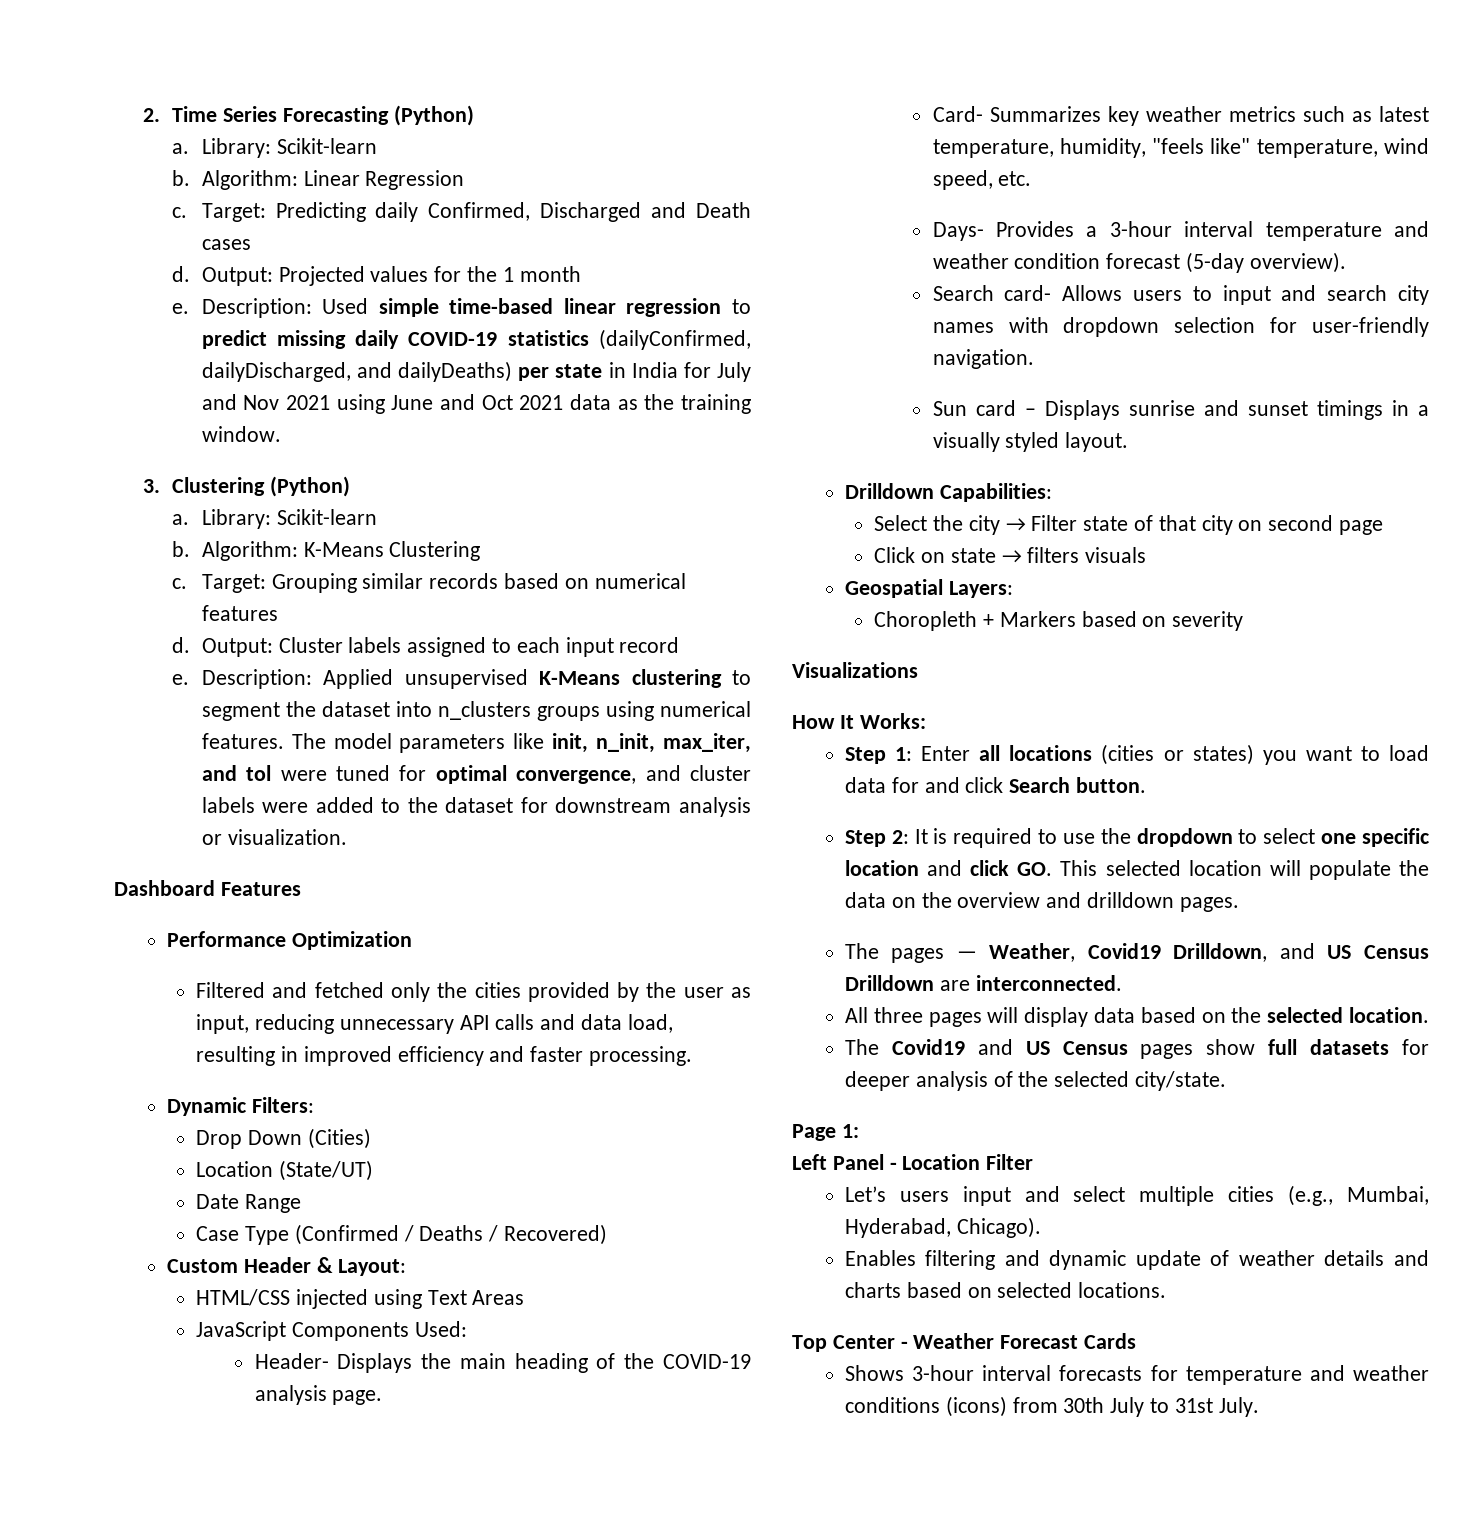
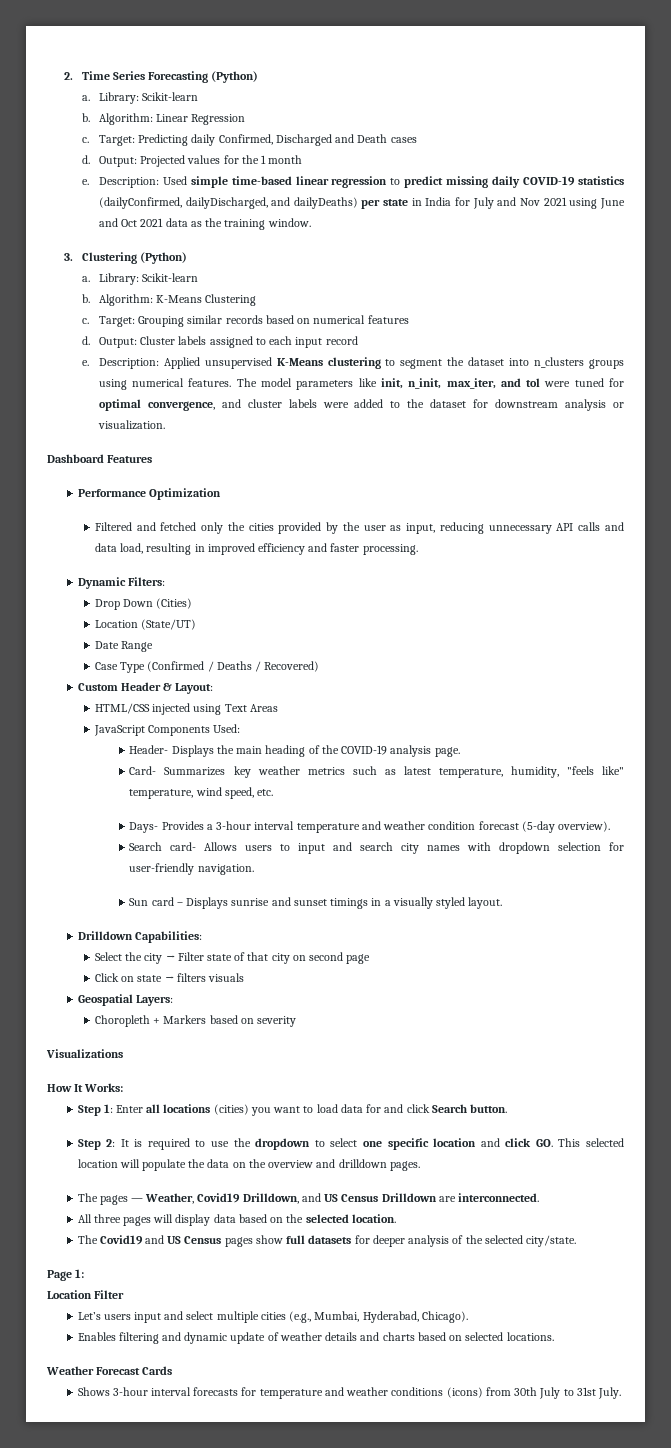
- Step 1: Enter all locations (cities or states) you want to load data for and click Search button.
+ Step 1: Enter all locations (cities) you want to load data for and click Search button.
- Left Panel - Location Filter
+ Location Filter
- Top Center - Weather Forecast Cards
+ Weather Forecast Cards

